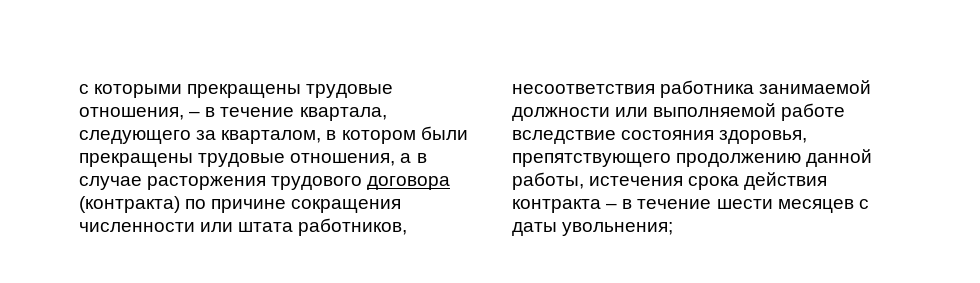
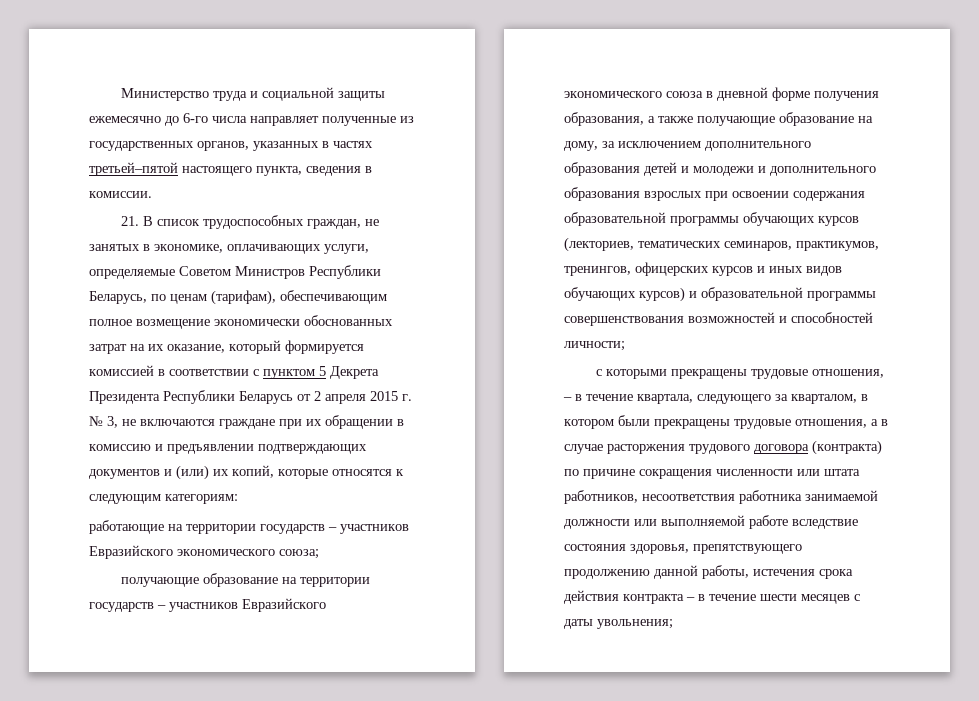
+ Министерство труда и социальной защиты ежемесячно до 6-го числа направляет полученные из государственных органов, указанных в частях третьей–пятой настоящего пункта, сведения в комиссии.
+ 21. В список трудоспособных граждан, не занятых в экономике, оплачивающих услуги, определяемые Советом Министров Республики Беларусь, по ценам (тарифам), обеспечивающим полное возмещение экономически обоснованных затрат на их оказание, который формируется комиссией в соответствии с пунктом 5 Декрета Президента Республики Беларусь от 2 апреля 2015 г. № 3, не включаются граждане при их обращении в комиссию и предъявлении подтверждающих документов и (или) их копий, которые относятся к следующим категориям:
+ работающие на территории государств – участников Евразийского экономического союза;
+ получающие образование на территории государств – участников Евразийского экономического союза в дневной форме получения образования, а также получающие образование на дому, за исключением дополнительного образования детей и молодежи и дополнительного образования взрослых при освоении содержания образовательной программы обучающих курсов (лекториев, тематических семинаров, практикумов, тренингов, офицерских курсов и иных видов обучающих курсов) и образовательной программы совершенствования возможностей и способностей личности;

